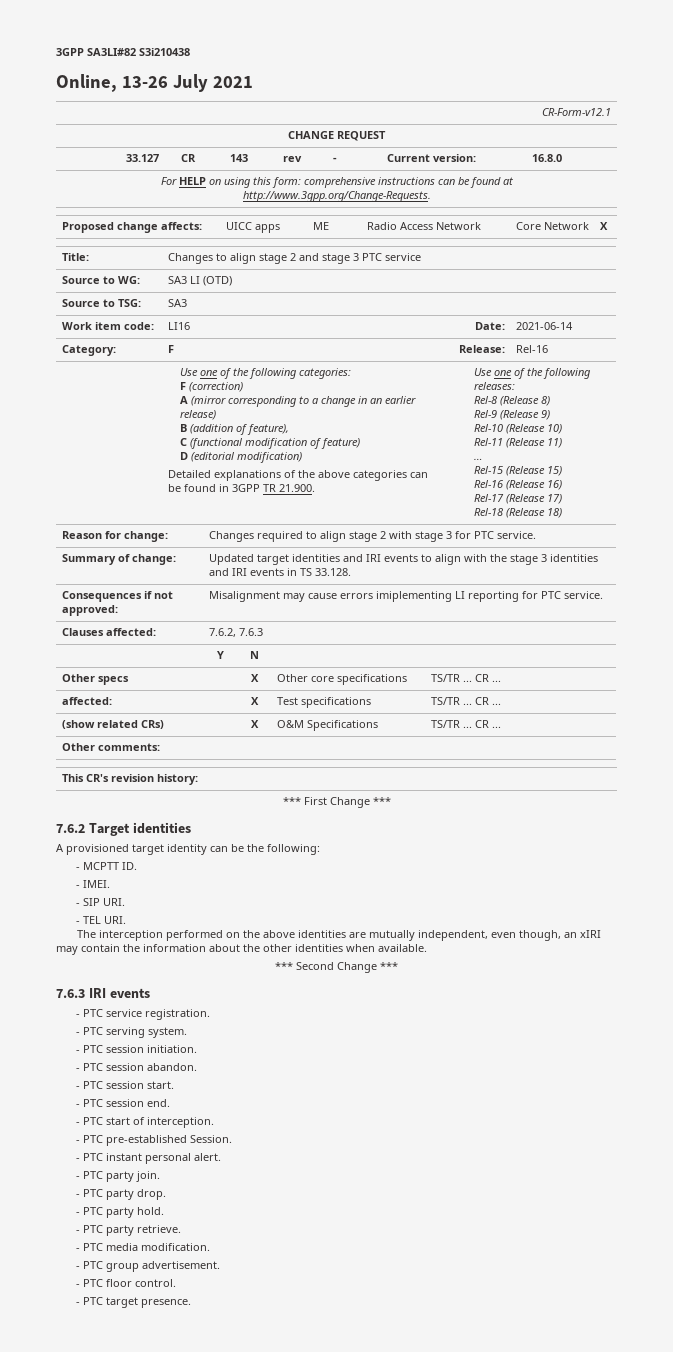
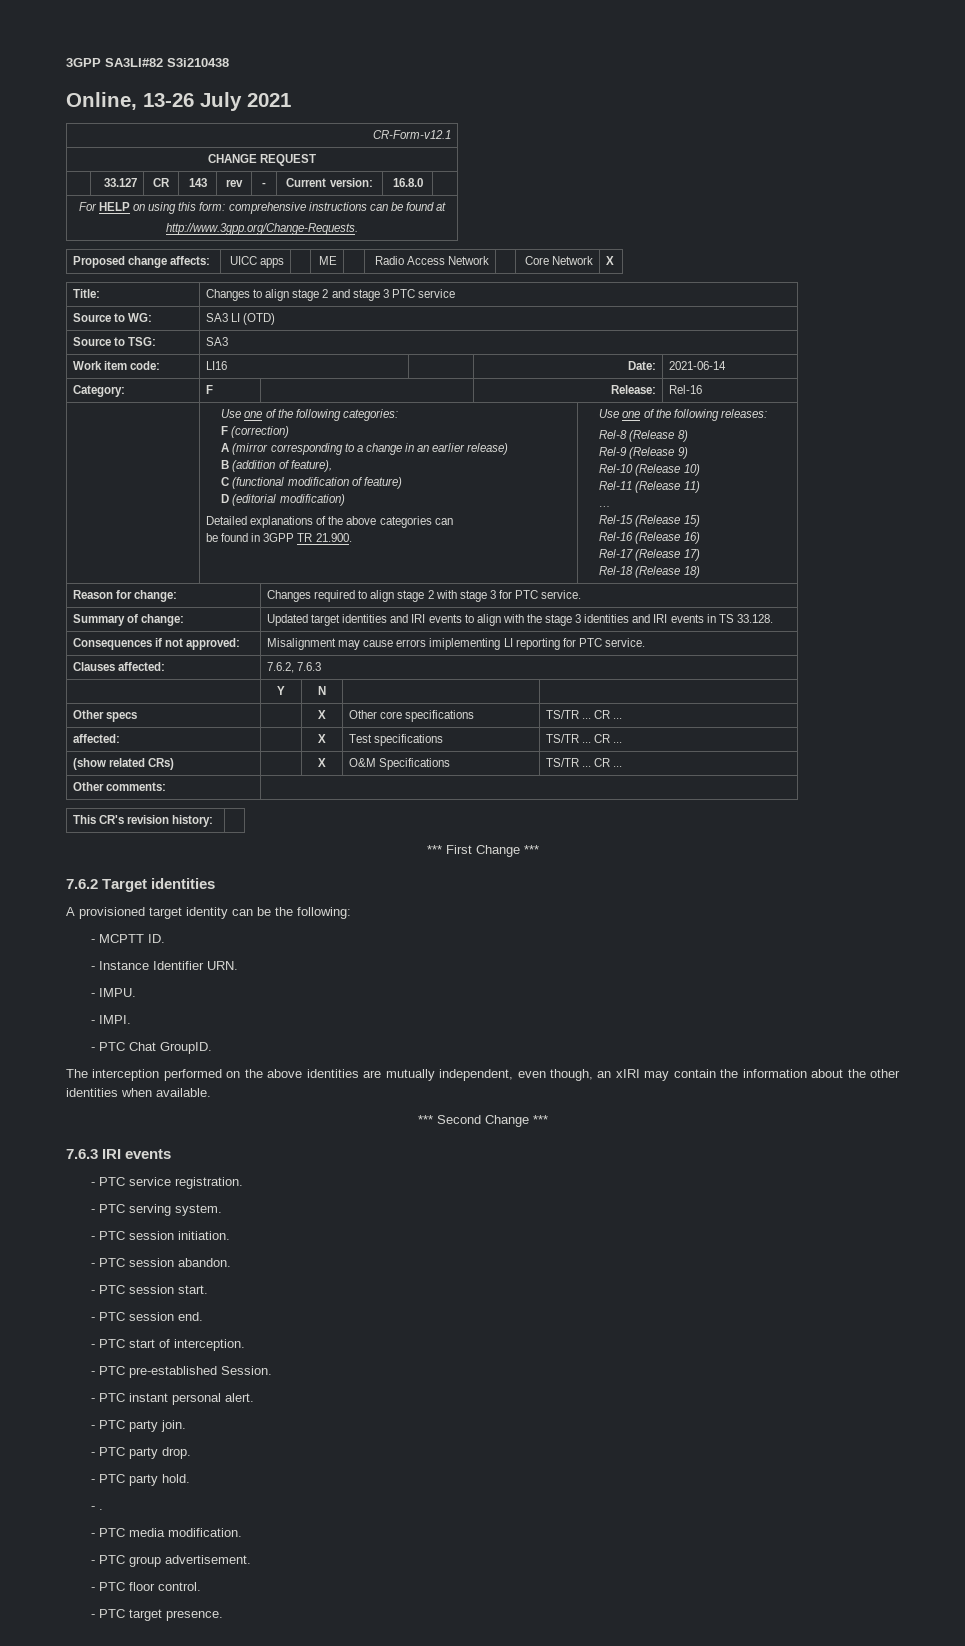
- - IMEI.
- - SIP URI.
- - TEL URI.
+ - Instance Identifier URN.
+ - IMPU.
+ - IMPI.
+ - PTC Chat GroupID.
- - PTC party retrieve.
+ - .

